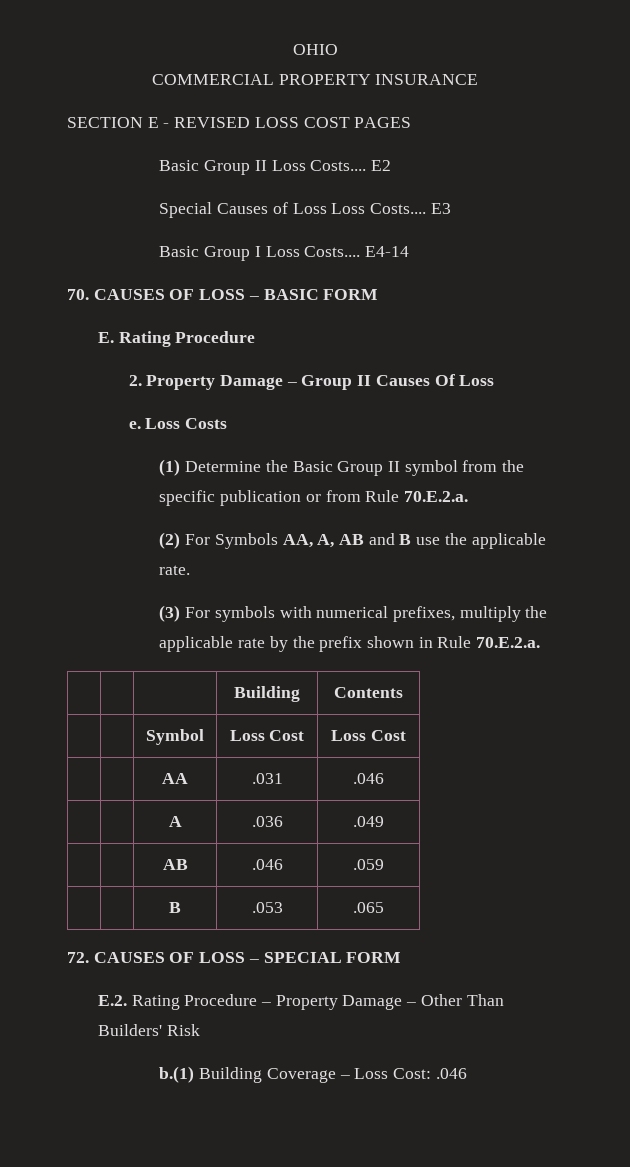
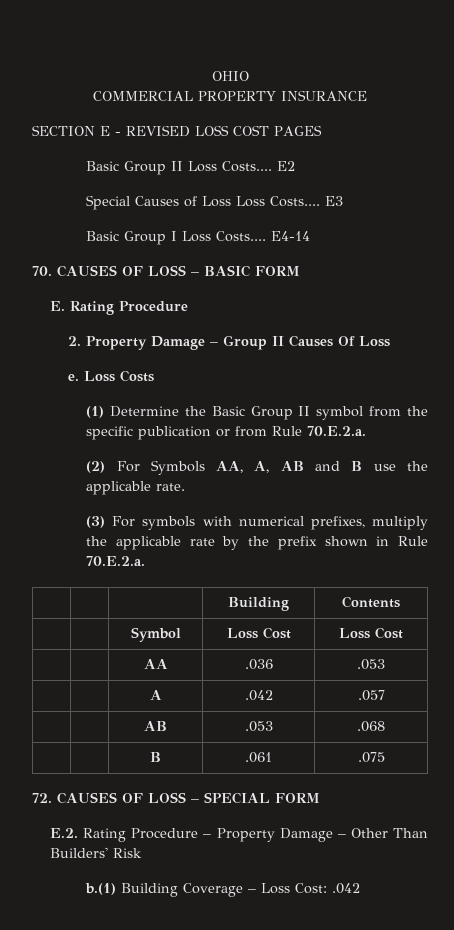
- | | AA | .031 | .046
+ | | AA | .036 | .053
- | | A | .036 | .049
+ | | A | .042 | .057
- | | AB | .046 | .059
+ | | AB | .053 | .068
- | | B | .053 | .065
+ | | B | .061 | .075
- b.(1) Building Coverage – Loss Cost: .046
+ b.(1) Building Coverage – Loss Cost: .042

